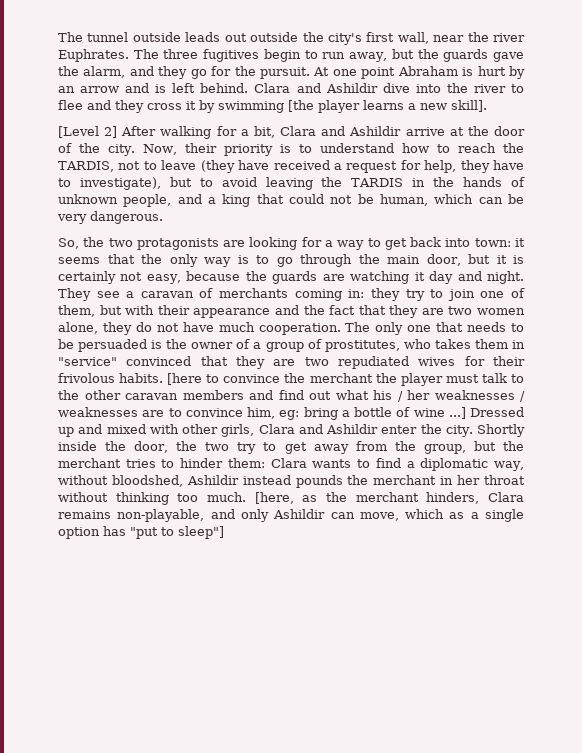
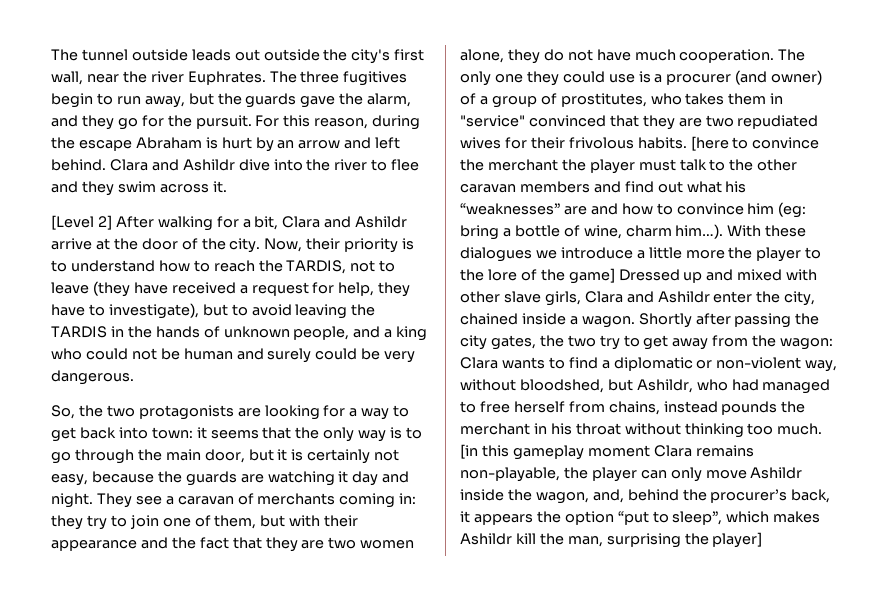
- At one point Abraham is hurt by an arrow and is left behind.
+ For this reason, during the escape Abraham is hurt by an arrow and left behind.
- Clara and Ashildir dive into the river to flee and they cross it by swimming [the player learns a new skill].
+ Clara and Ashildr dive into the river to flee and they swim across it.
- [Level 2] After walking for a bit, Clara and Ashildir arrive at the door of the city.
+ [Level 2] After walking for a bit, Clara and Ashildr arrive at the door of the city.
- Now, their priority is to understand how to reach the TARDIS, not to leave (they have received a request for help, they have to investigate), but to avoid leaving the TARDIS in the hands of unknown people, and a king that could not be human, which can be very dangerous.
+ Now, their priority is to understand how to reach the TARDIS, not to leave (they have received a request for help, they have to investigate), but to avoid leaving the TARDIS in the hands of unknown people, and a king who could not be human and surely could be very dangerous.
- The only one that needs to be persuaded is the owner of a group of prostitutes, who takes them in "service" convinced that they are two repudiated wives for their frivolous habits.
+ The only one they could use is a procurer (and owner) of a group of prostitutes, who takes them in "service" convinced that they are two repudiated wives for their frivolous habits.
- [here to convince the merchant the player must talk to the other caravan members and find out what his / her weaknesses / weaknesses are to convince him, eg: bring a bottle of wine ...] Dressed up and mixed with other girls, Clara and Ashildir enter the city. Shortly inside the door, the two try to get away from the group, but the merchant tries to hinder them: Clara wants to find a diplomatic way, without bloodshed, Ashildir instead pounds the merchant in her throat without thinking too much.
+ [here to convince the merchant the player must talk to the other caravan members and find out what his “weaknesses” are and how to convince him (eg: bring a bottle of wine, charm him…). With these dialogues we introduce a little more the player to the lore of the game] Dressed up and mixed with other slave girls, Clara and Ashildr enter the city, chained inside a wagon. Shortly after passing the city gates, the two try to get away from the wagon: Clara wants to find a diplomatic or non-violent way, without bloodshed, but Ashildr, who had managed to free herself from chains, instead pounds the merchant in his throat without thinking too much.
- [here, as the merchant hinders, Clara remains non-playable, and only Ashildir can move, which as a single option has "put to sleep"]
+ [in this gameplay moment Clara remains non-playable, the player can only move Ashildr inside the wagon, and, behind the procurer’s back, it appears the option “put to sleep”, which makes Ashildr kill the man, surprising the player]

